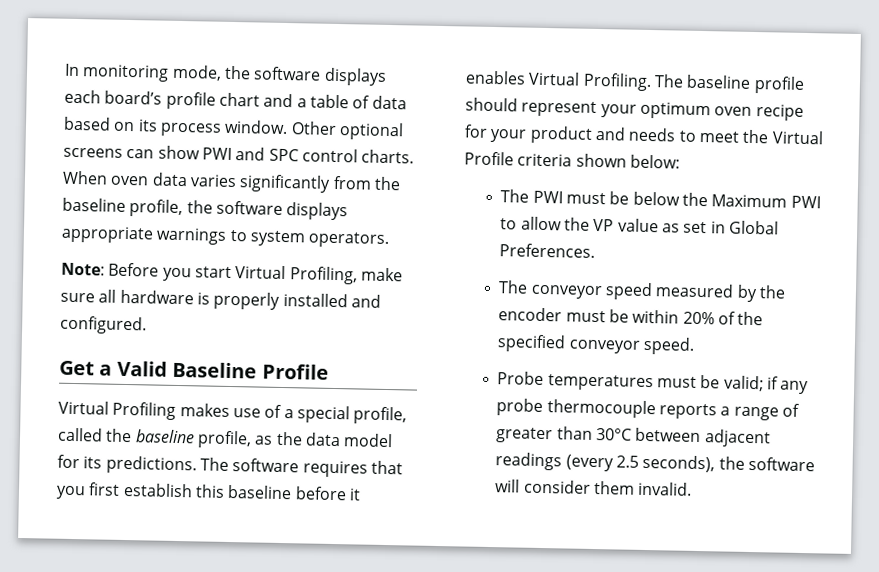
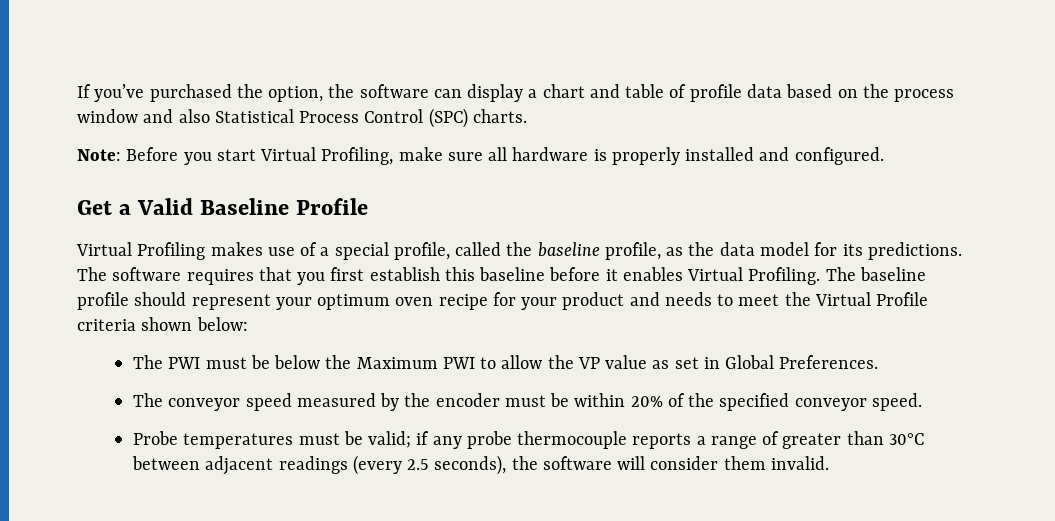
- In monitoring mode, the software displays each board’s profile chart and a table of data based on its process window. Other optional screens can show PWI and SPC control charts. When oven data varies significantly from the baseline profile, the software displays appropriate warnings to system operators.
+ If you’ve purchased the option, the software can display a chart and table of profile data based on the process window and also Statistical Process Control (SPC) charts.

